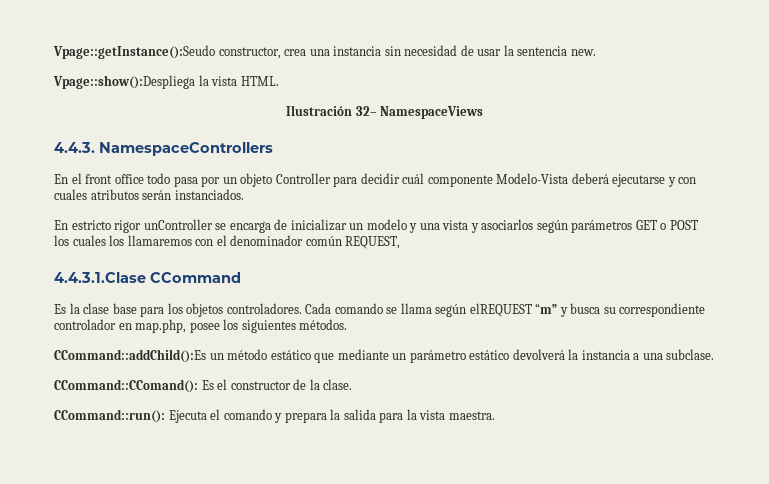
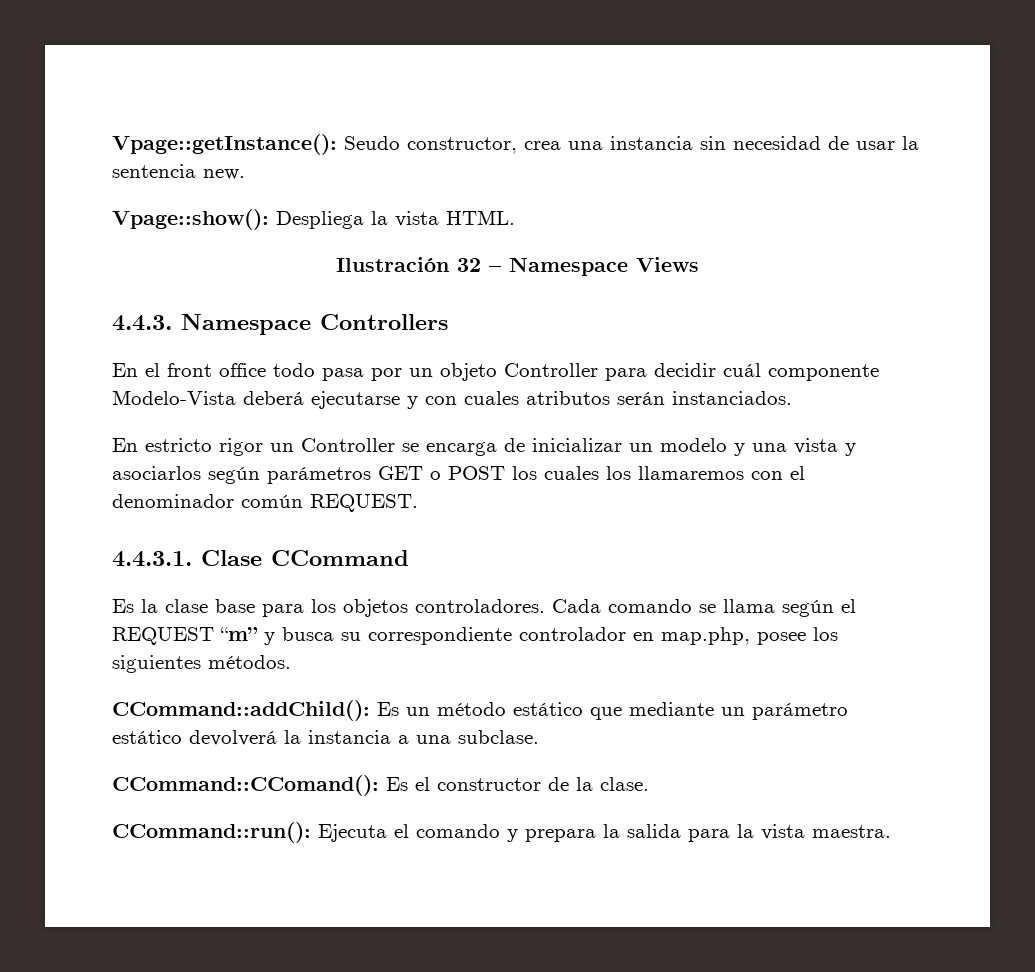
- Vpage::getInstance():Seudo constructor, crea una instancia sin necesidad de usar la sentencia new.
+ Vpage::getInstance(): Seudo constructor, crea una instancia sin necesidad de usar la sentencia new.
- Vpage::show():Despliega la vista HTML.
+ Vpage::show(): Despliega la vista HTML.
- Ilustración 32– NamespaceViews
+ Ilustración 32 – Namespace Views
- 4.4.3. NamespaceControllers
+ 4.4.3. Namespace Controllers
- En estricto rigor unController se encarga de inicializar un modelo y una vista y asociarlos según parámetros GET o POST los cuales los llamaremos con el denominador común REQUEST,
- 4.4.3.1.Clase CCommand
+ En estricto rigor un Controller se encarga de inicializar un modelo y una vista y asociarlos según parámetros GET o POST los cuales los llamaremos con el denominador común REQUEST.
+ 4.4.3.1. Clase CCommand
- Cada comando se llama según elREQUEST “m” y busca su correspondiente controlador en map.php, posee los siguientes métodos.
+ Cada comando se llama según el REQUEST “m” y busca su correspondiente controlador en map.php, posee los siguientes métodos.
- CCommand::addChild():Es un método estático que mediante un parámetro estático devolverá la instancia a una subclase.
+ CCommand::addChild(): Es un método estático que mediante un parámetro estático devolverá la instancia a una subclase.

